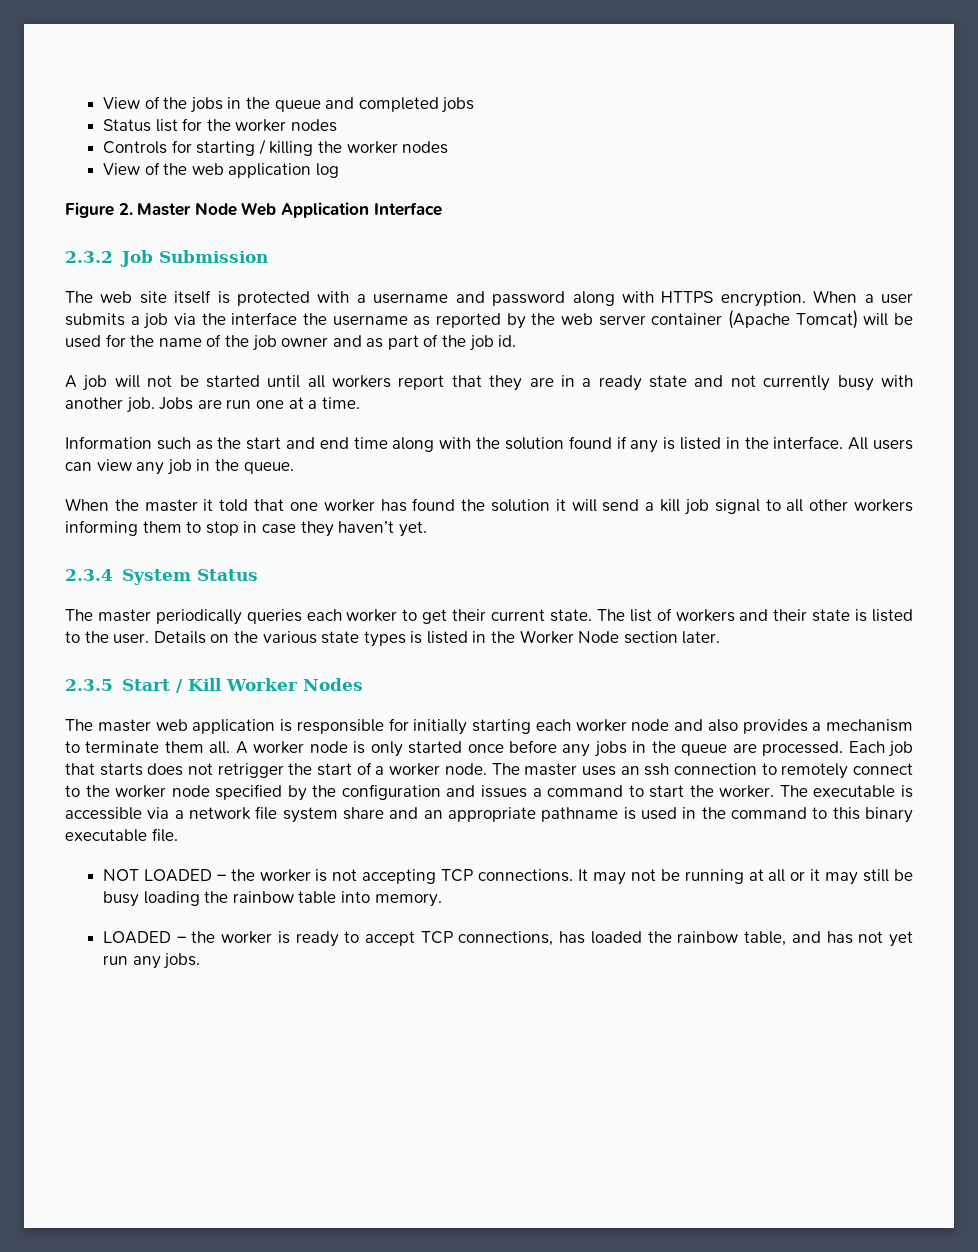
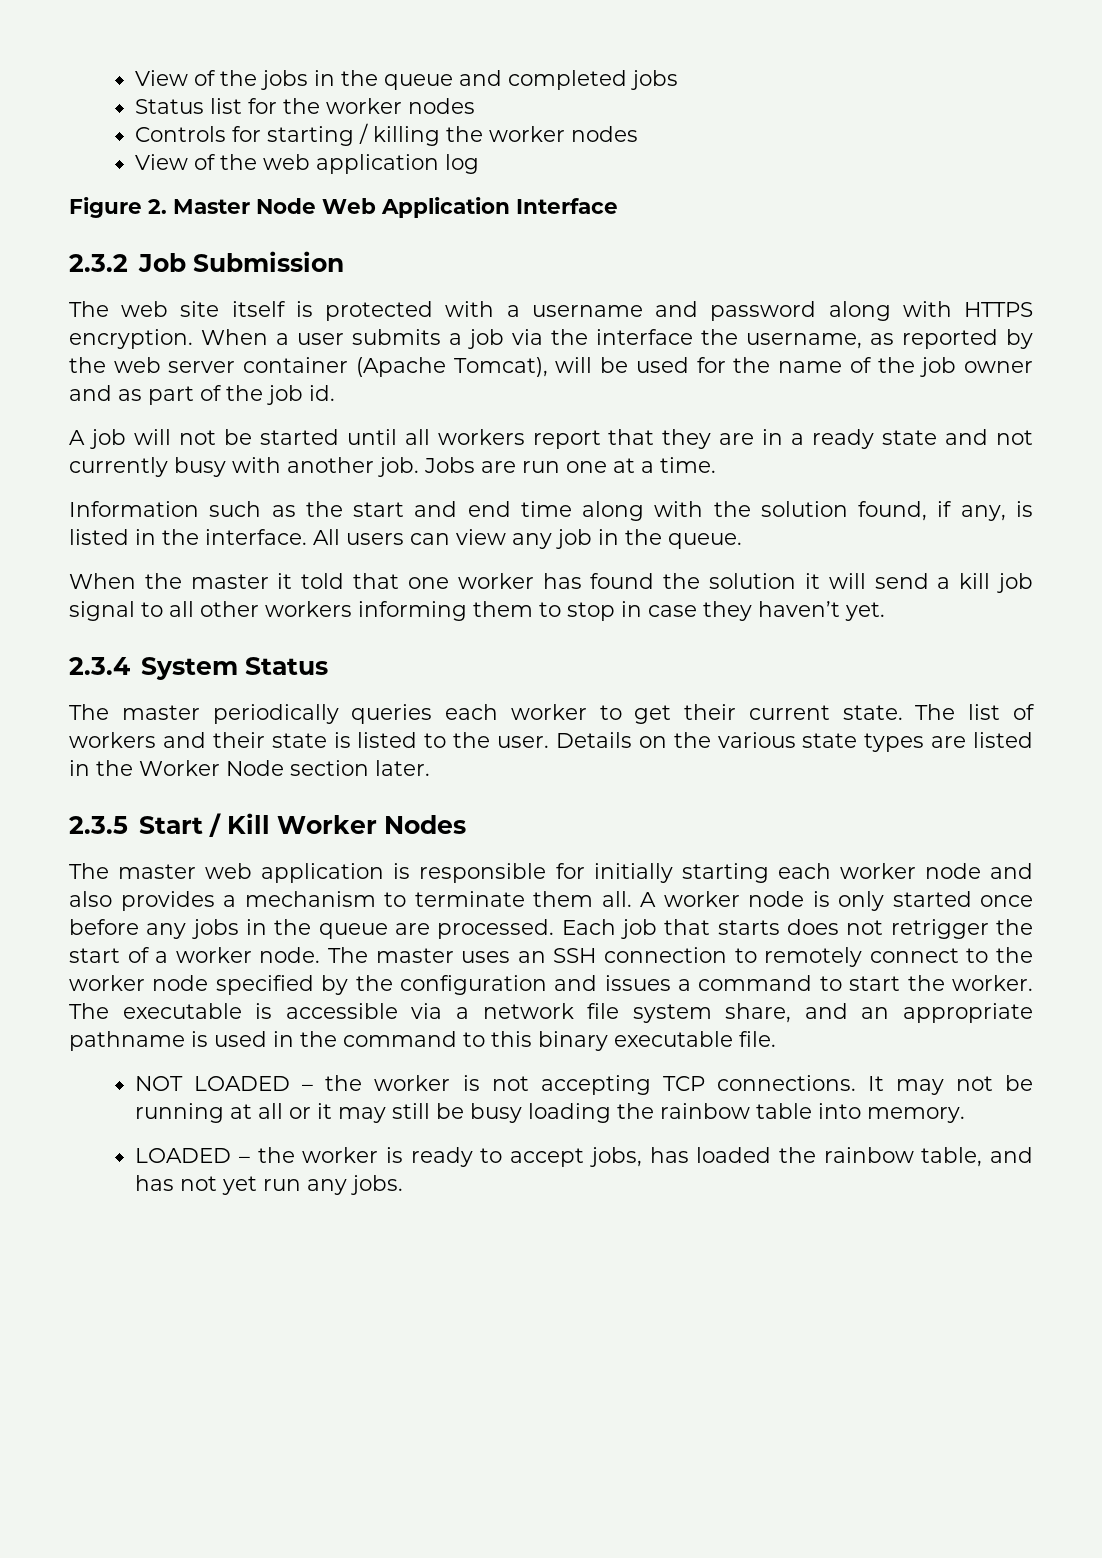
- When a user submits a job via the interface the username as reported by the web server container (Apache Tomcat) will be used for the name of the job owner and as part of the job id.
+ When a user submits a job via the interface the username, as reported by the web server container (Apache Tomcat), will be used for the name of the job owner and as part of the job id.
- Information such as the start and end time along with the solution found if any is listed in the interface.
+ Information such as the start and end time along with the solution found, if any, is listed in the interface.
- Details on the various state types is listed in the Worker Node section later.
+ Details on the various state types are listed in the Worker Node section later.
- The master uses an ssh connection to remotely connect to the worker node specified by the configuration and issues a command to start the worker.
+ The master uses an SSH connection to remotely connect to the worker node specified by the configuration and issues a command to start the worker.
- The executable is accessible via a network file system share and an appropriate pathname is used in the command to this binary executable file.
+ The executable is accessible via a network file system share, and an appropriate pathname is used in the command to this binary executable file.
- LOADED – the worker is ready to accept TCP connections, has loaded the rainbow table, and has not yet run any jobs.
+ LOADED – the worker is ready to accept jobs, has loaded the rainbow table, and has not yet run any jobs.

